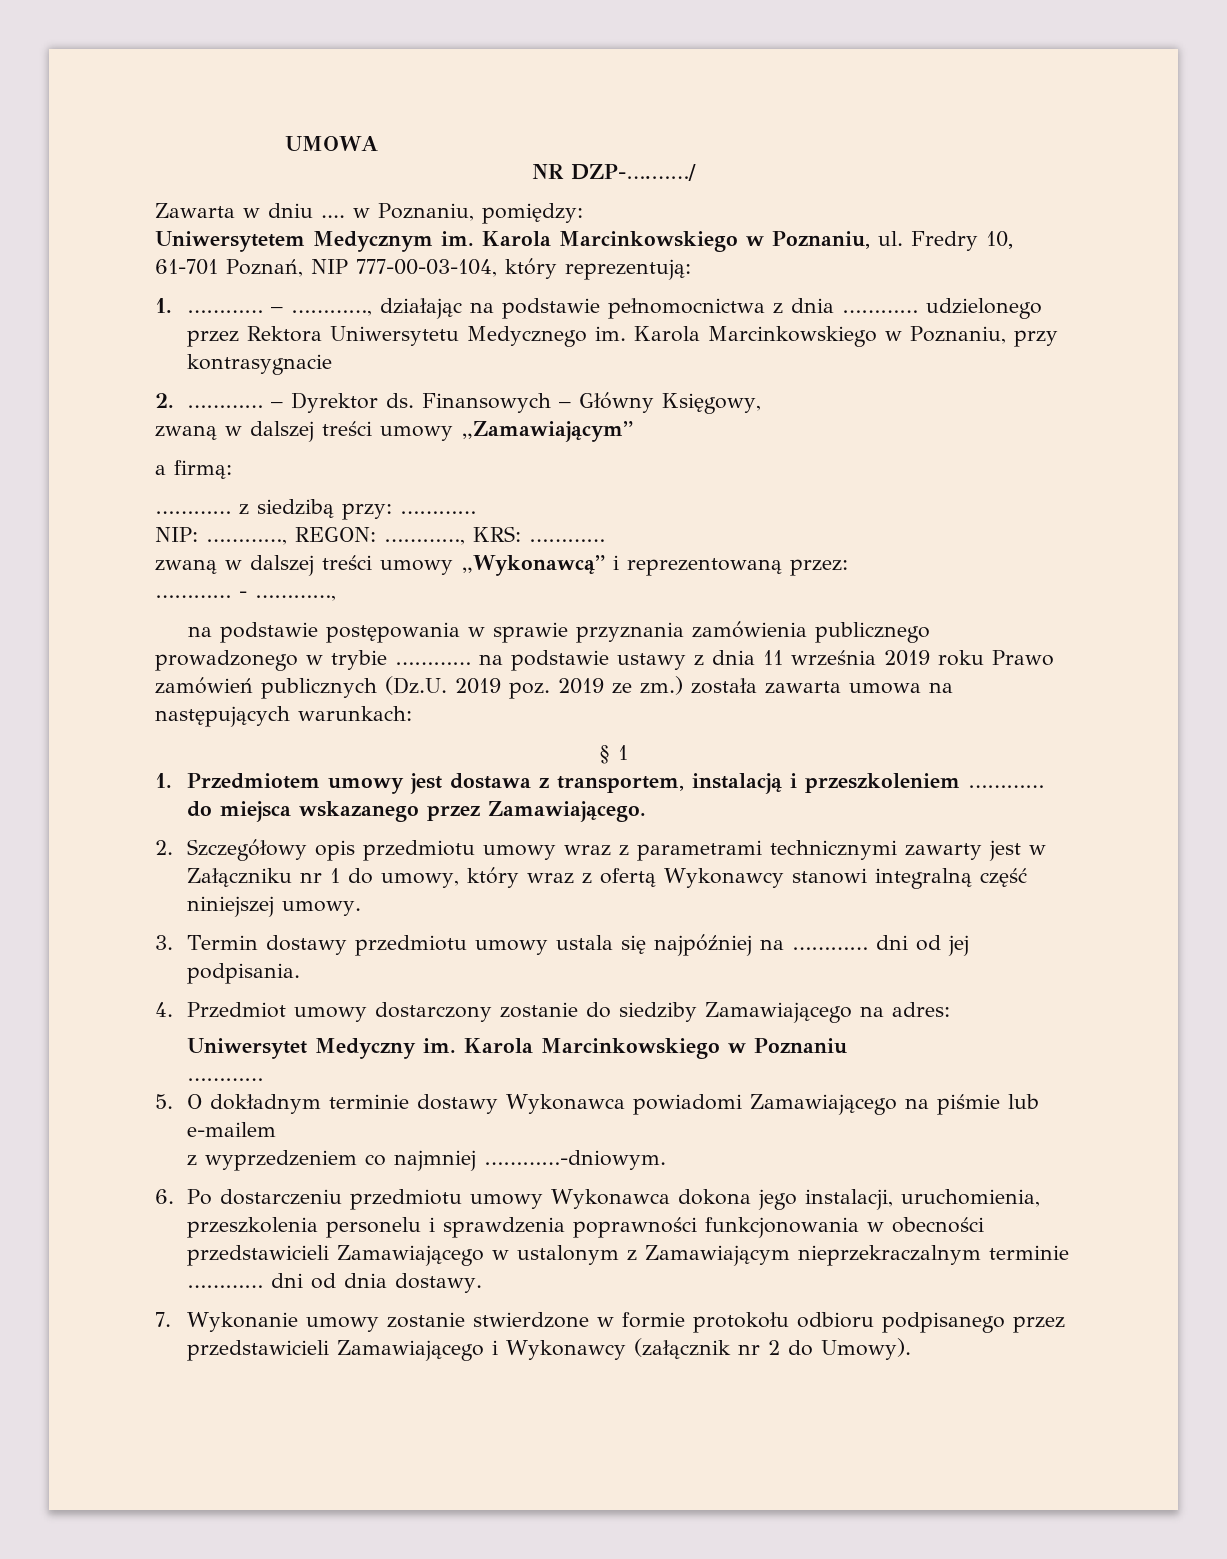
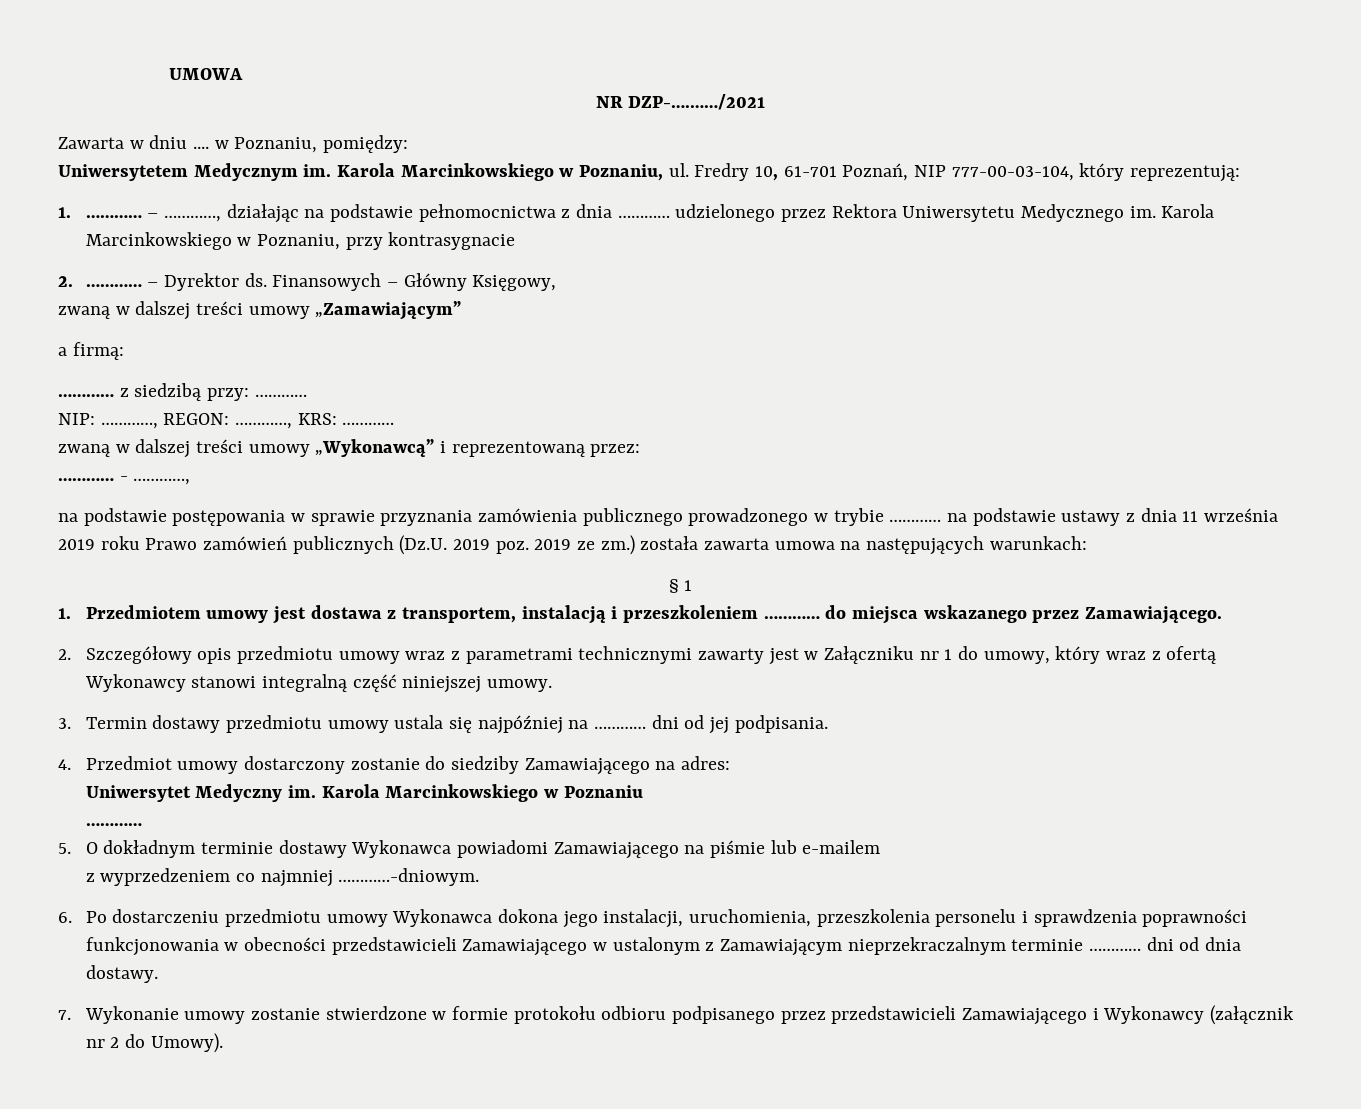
- NR DZP-….……/
+ NR DZP-….……/2021

